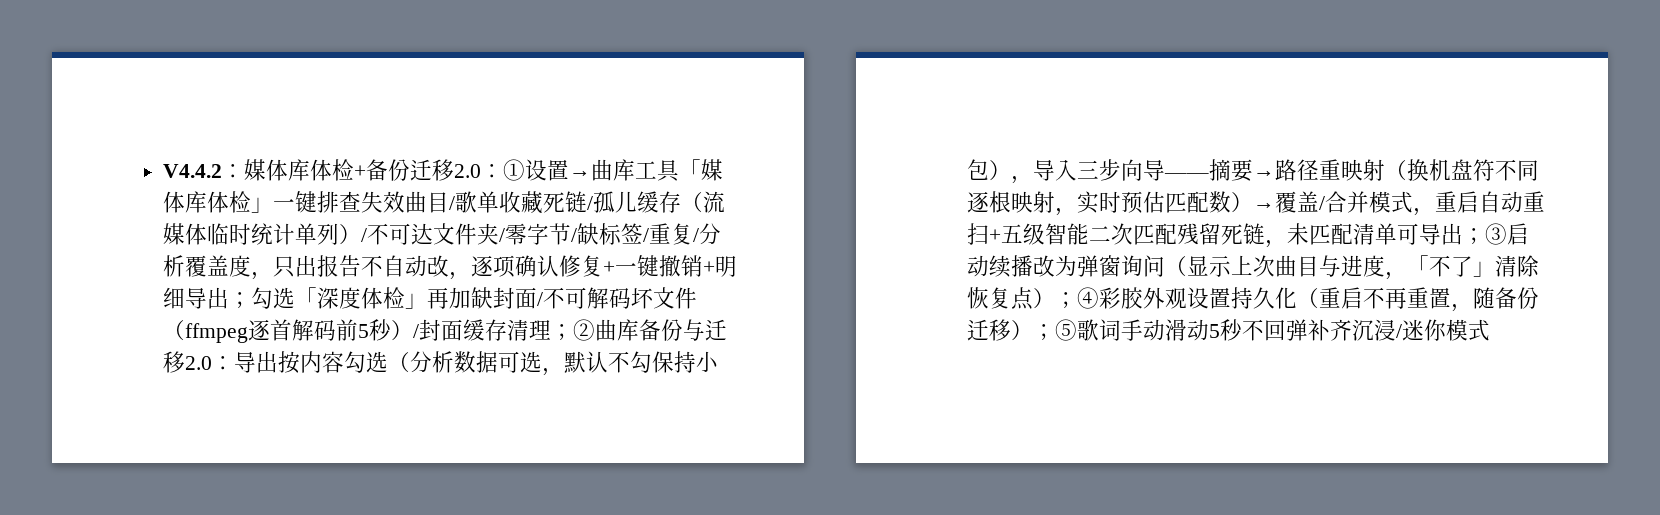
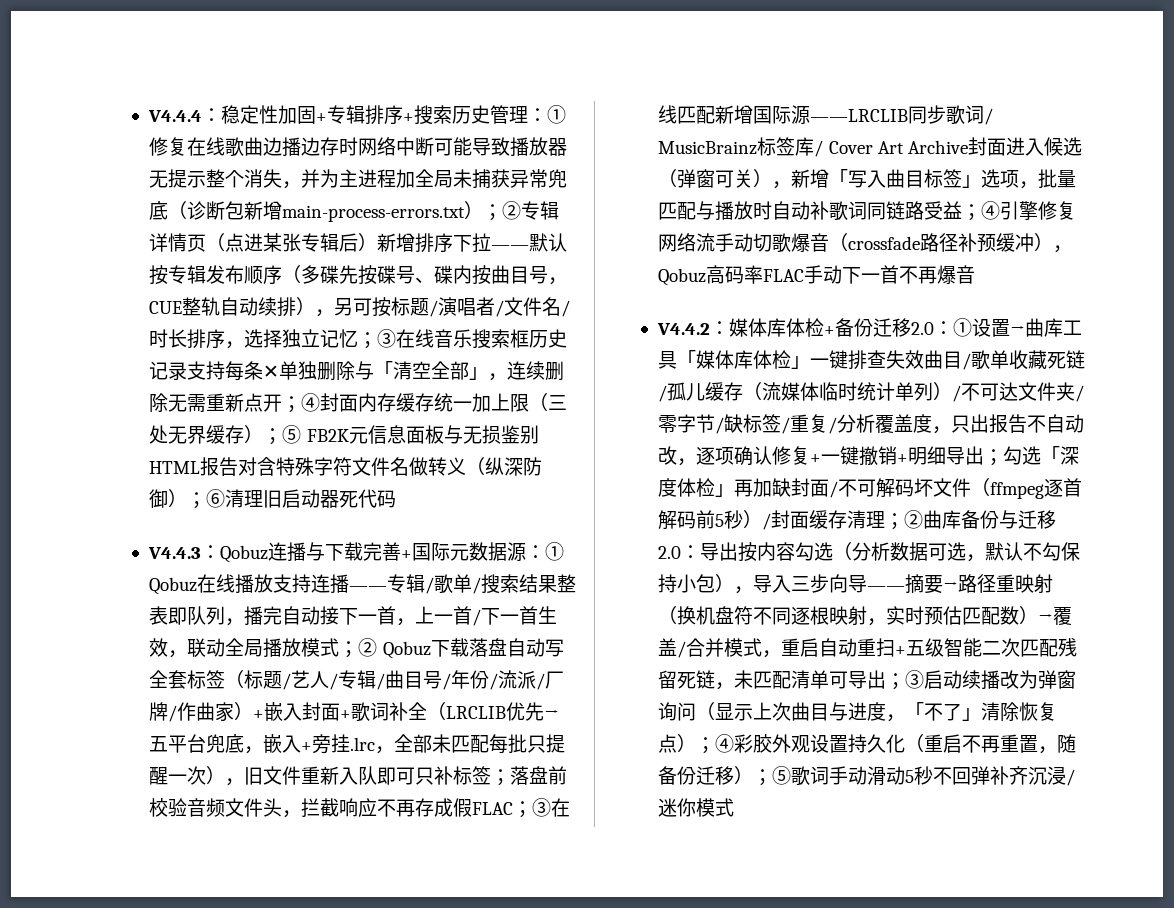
+ V4.4.4：稳定性加固+专辑排序+搜索历史管理：①修复在线歌曲边播边存时网络中断可能导致播放器无提示整个消失，并为主进程加全局未捕获异常兜底（诊断包新增main-process-errors.txt）；②专辑详情页（点进某张专辑后）新增排序下拉——默认按专辑发布顺序（多碟先按碟号、碟内按曲目号，CUE整轨自动续排），另可按标题/演唱者/文件名/时长排序，选择独立记忆；③在线音乐搜索框历史记录支持每条✕单独删除与「清空全部」，连续删除无需重新点开；④封面内存缓存统一加上限（三处无界缓存）；⑤ FB2K元信息面板与无损鉴别HTML报告对含特殊字符文件名做转义（纵深防御）；⑥清理旧启动器死代码
+ V4.4.3：Qobuz连播与下载完善+国际元数据源：① Qobuz在线播放支持连播——专辑/歌单/搜索结果整表即队列，播完自动接下一首，上一首/下一首生效，联动全局播放模式；② Qobuz下载落盘自动写全套标签（标题/艺人/专辑/曲目号/年份/流派/厂牌/作曲家）+嵌入封面+歌词补全（LRCLIB优先→五平台兜底，嵌入+旁挂.lrc，全部未匹配每批只提醒一次），旧文件重新入队即可只补标签；落盘前校验音频文件头，拦截响应不再存成假FLAC；③在线匹配新增国际源——LRCLIB同步歌词/ MusicBrainz标签库/ Cover Art Archive封面进入候选（弹窗可关），新增「写入曲目标签」选项，批量匹配与播放时自动补歌词同链路受益；④引擎修复网络流手动切歌爆音（crossfade路径补预缓冲），Qobuz高码率FLAC手动下一首不再爆音

